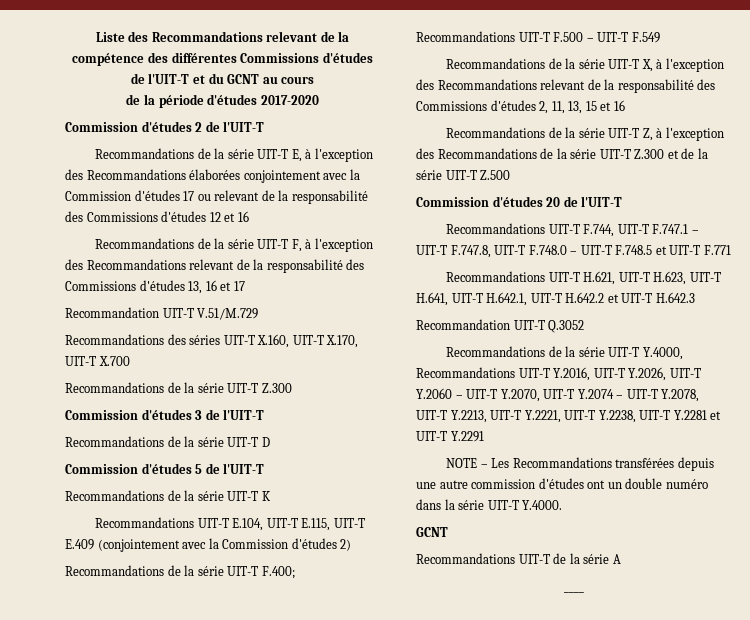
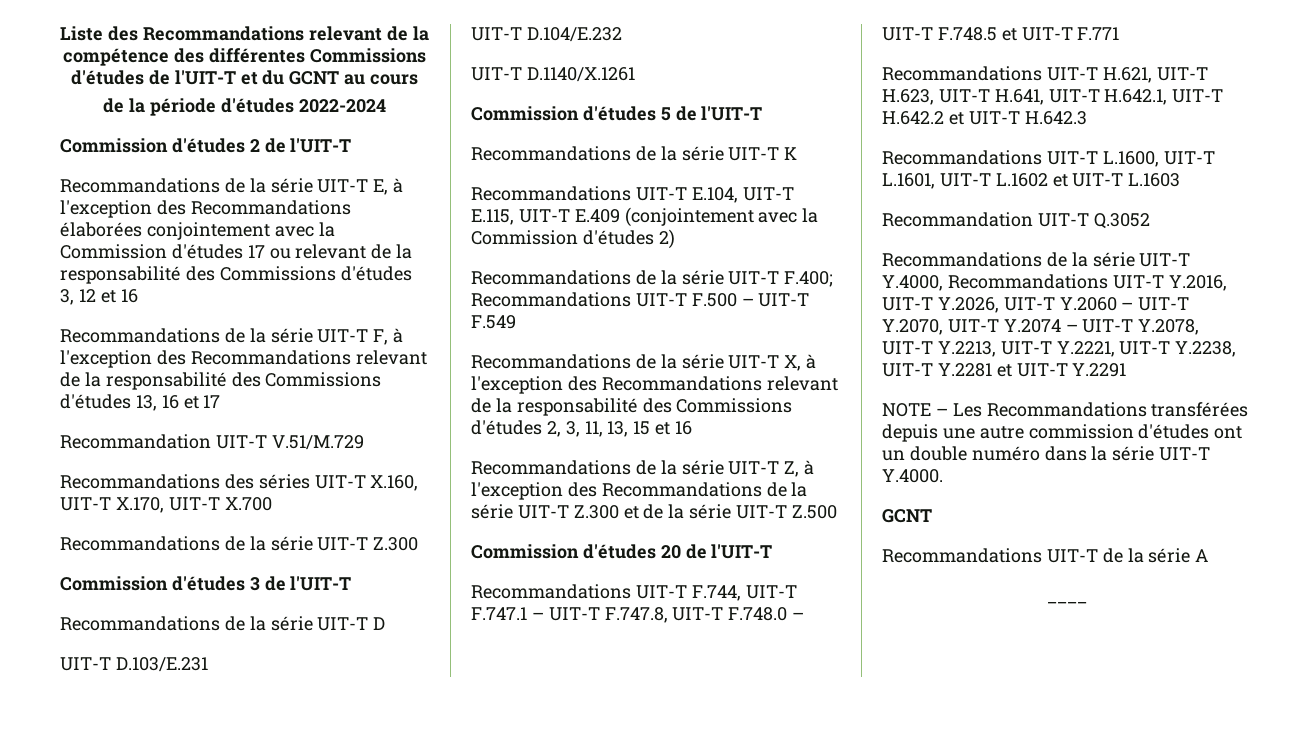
- de la période d'études 2017-2020
+ de la période d'études 2022-2024
- Recommandations de la série UIT-T E, à l'exception des Recommandations élaborées conjointement avec la Commission d'études 17 ou relevant de la responsabilité des Commissions d'études 12 et 16
+ Recommandations de la série UIT-T E, à l'exception des Recommandations élaborées conjointement avec la Commission d'études 17 ou relevant de la responsabilité des Commissions d'études 3, 12 et 16
+ UIT-T D.103/E.231
+ UIT-T D.104/E.232
+ UIT-T D.1140/X.1261
- Recommandations de la série UIT-T X, à l'exception des Recommandations relevant de la responsabilité des Commissions d'études 2, 11, 13, 15 et 16
+ Recommandations de la série UIT-T X, à l'exception des Recommandations relevant de la responsabilité des Commissions d'études 2, 3, 11, 13, 15 et 16
+ Recommandations UIT-T L.1600, UIT-T L.1601, UIT-T L.1602 et UIT-T L.1603

